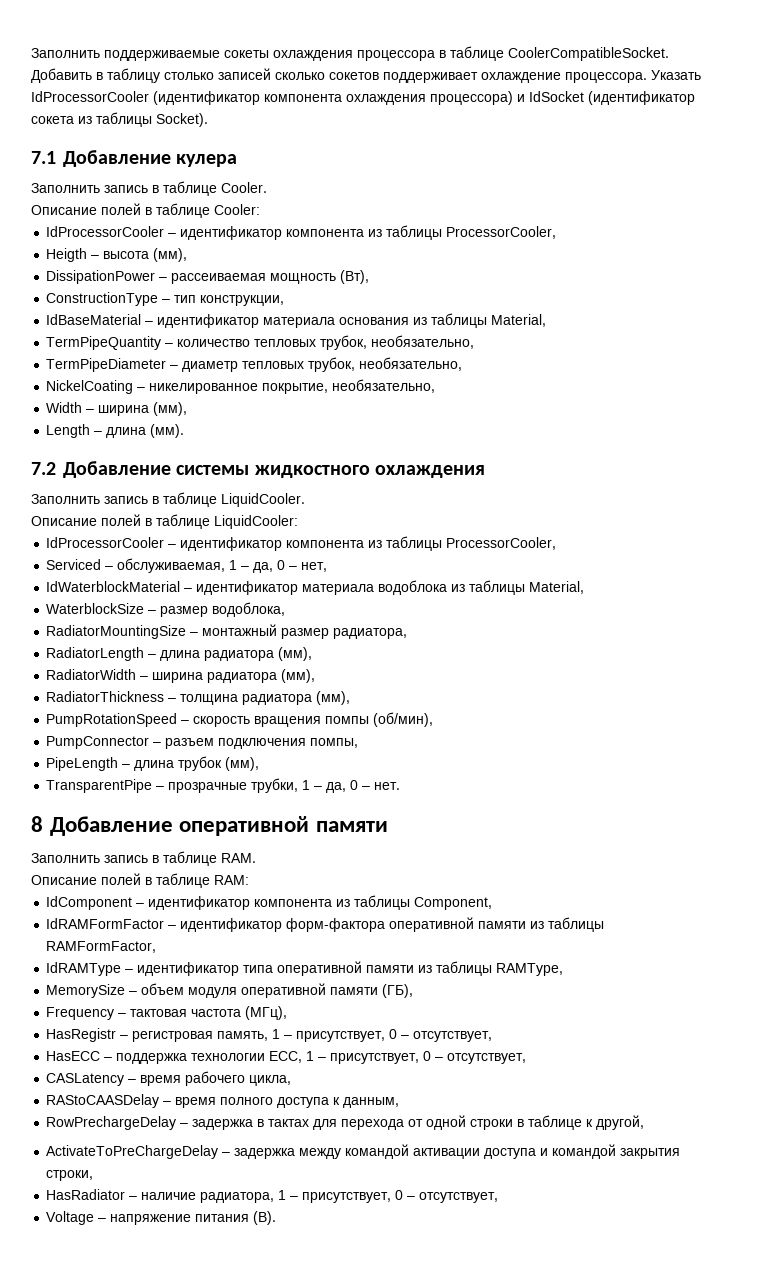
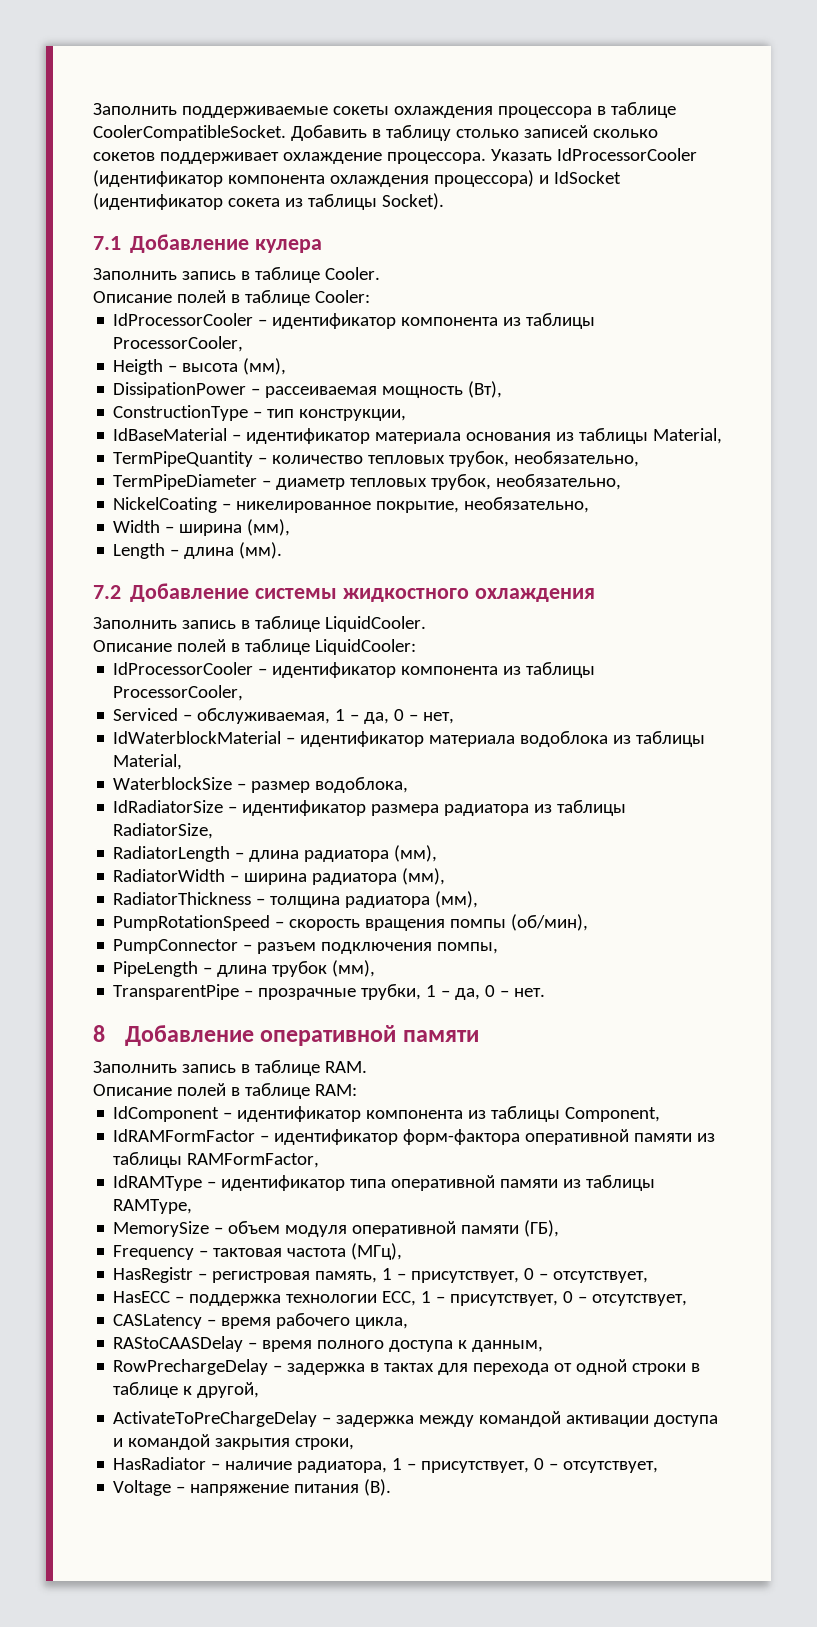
- RadiatorMountingSize – монтажный размер радиатора,
+ IdRadiatorSize – идентификатор размера радиатора из таблицы RadiatorSize,

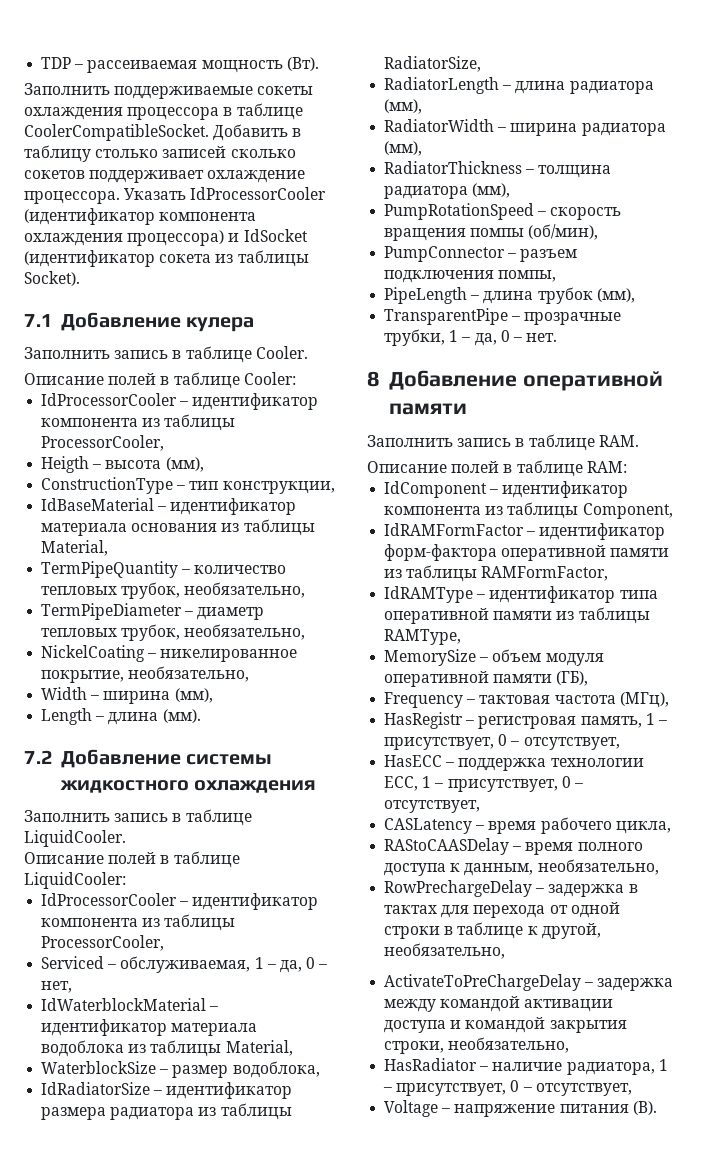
+ TDP – рассеиваемая мощность (Вт).
- DissipationPower – рассеиваемая мощность (Вт),
- RAStoCAASDelay – время полного доступа к данным,
+ RAStoCAASDelay – время полного доступа к данным, необязательно,
- RowPrechargeDelay – задержка в тактах для перехода от одной строки в таблице к другой,
+ RowPrechargeDelay – задержка в тактах для перехода от одной строки в таблице к другой, необязательно,
- ActivateToPreChargeDelay – задержка между командой активации доступа и командой закрытия строки,
+ ActivateToPreChargeDelay – задержка между командой активации доступа и командой закрытия строки, необязательно,

